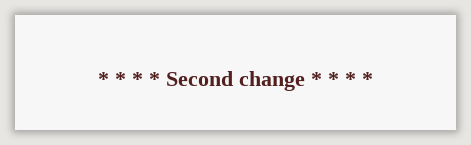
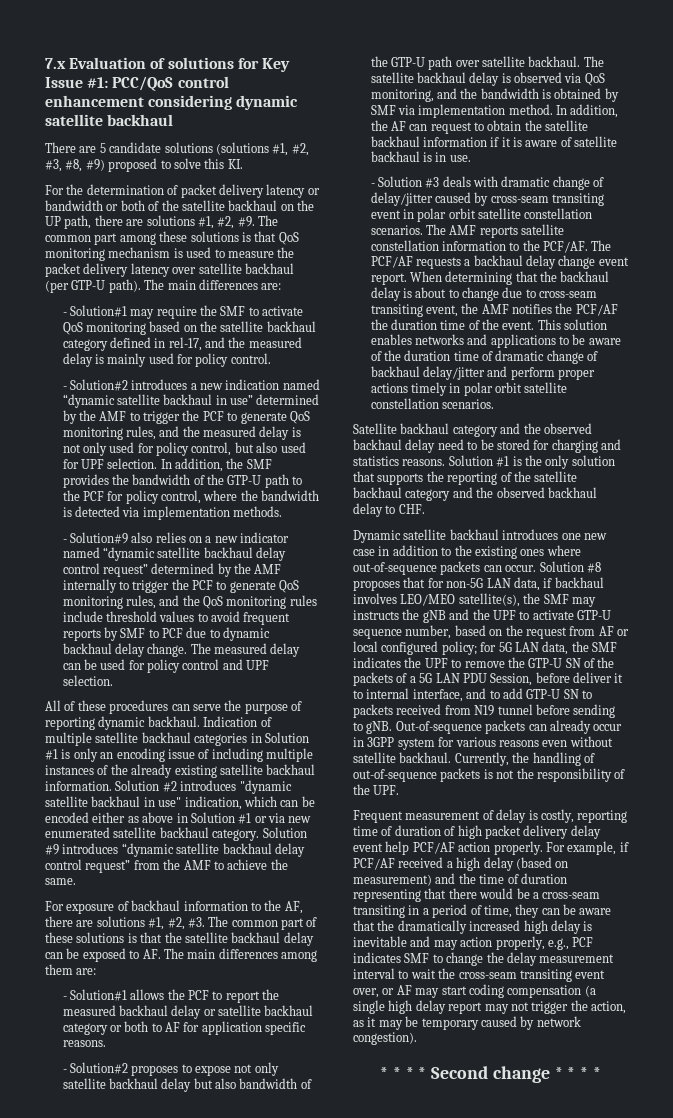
+ 7.x Evaluation of solutions for Key Issue #1: PCC/QoS control enhancement considering dynamic satellite backhaul
+ There are 5 candidate solutions (solutions #1, #2, #3, #8, #9) proposed to solve this KI.
+ For the determination of packet delivery latency or bandwidth or both of the satellite backhaul on the UP path, there are solutions #1, #2, #9. The common part among these solutions is that QoS monitoring mechanism is used to measure the packet delivery latency over satellite backhaul (per GTP-U path). The main differences are:
+ - Solution#1 may require the SMF to activate QoS monitoring based on the satellite backhaul category defined in rel-17, and the measured delay is mainly used for policy control.
+ - Solution#2 introduces a new indication named “dynamic satellite backhaul in use” determined by the AMF to trigger the PCF to generate QoS monitoring rules, and the measured delay is not only used for policy control, but also used for UPF selection. In addition, the SMF provides the bandwidth of the GTP-U path to the PCF for policy control, where the bandwidth is detected via implementation methods.
+ - Solution#9 also relies on a new indicator named “dynamic satellite backhaul delay control request” determined by the AMF internally to trigger the PCF to generate QoS monitoring rules, and the QoS monitoring rules include threshold values to avoid frequent reports by SMF to PCF due to dynamic backhaul delay change. The measured delay can be used for policy control and UPF selection.
+ All of these procedures can serve the purpose of reporting dynamic backhaul. Indication of multiple satellite backhaul categories in Solution #1 is only an encoding issue of including multiple instances of the already existing satellite backhaul information. Solution #2 introduces "dynamic satellite backhaul in use" indication, which can be encoded either as above in Solution #1 or via new enumerated satellite backhaul category. Solution #9 introduces “dynamic satellite backhaul delay control request” from the AMF to achieve the same.
+ For exposure of backhaul information to the AF, there are solutions #1, #2, #3. The common part of these solutions is that the satellite backhaul delay can be exposed to AF. The main differences among them are:
+ - Solution#1 allows the PCF to report the measured backhaul delay or satellite backhaul category or both to AF for application specific reasons.
+ - Solution#2 proposes to expose not only satellite backhaul delay but also bandwidth of the GTP-U path over satellite backhaul. The satellite backhaul delay is observed via QoS monitoring, and the bandwidth is obtained by SMF via implementation method. In addition, the AF can request to obtain the satellite backhaul information if it is aware of satellite backhaul is in use.
+ - Solution #3 deals with dramatic change of delay/jitter caused by cross-seam transiting event in polar orbit satellite constellation scenarios. The AMF reports satellite constellation information to the PCF/AF. The PCF/AF requests a backhaul delay change event report. When determining that the backhaul delay is about to change due to cross-seam transiting event, the AMF notifies the PCF/AF the duration time of the event. This solution enables networks and applications to be aware of the duration time of dramatic change of backhaul delay/jitter and perform proper actions timely in polar orbit satellite constellation scenarios.
+ Satellite backhaul category and the observed backhaul delay need to be stored for charging and statistics reasons. Solution #1 is the only solution that supports the reporting of the satellite backhaul category and the observed backhaul delay to CHF.
+ Dynamic satellite backhaul introduces one new case in addition to the existing ones where out-of-sequence packets can occur. Solution #8 proposes that for non-5G LAN data, if backhaul involves LEO/MEO satellite(s), the SMF may instructs the gNB and the UPF to activate GTP-U sequence number, based on the request from AF or local configured policy; for 5G LAN data, the SMF indicates the UPF to remove the GTP-U SN of the packets of a 5G LAN PDU Session, before deliver it to internal interface, and to add GTP-U SN to packets received from N19 tunnel before sending to gNB. Out-of-sequence packets can already occur in 3GPP system for various reasons even without satellite backhaul. Currently, the handling of out-of-sequence packets is not the responsibility of the UPF.
+ Frequent measurement of delay is costly, reporting time of duration of high packet delivery delay event help PCF/AF action properly. For example, if PCF/AF received a high delay (based on measurement) and the time of duration representing that there would be a cross-seam transiting in a period of time, they can be aware that the dramatically increased high delay is inevitable and may action properly, e.g., PCF indicates SMF to change the delay measurement interval to wait the cross-seam transiting event over, or AF may start coding compensation (a single high delay report may not trigger the action, as it may be temporary caused by network congestion).

